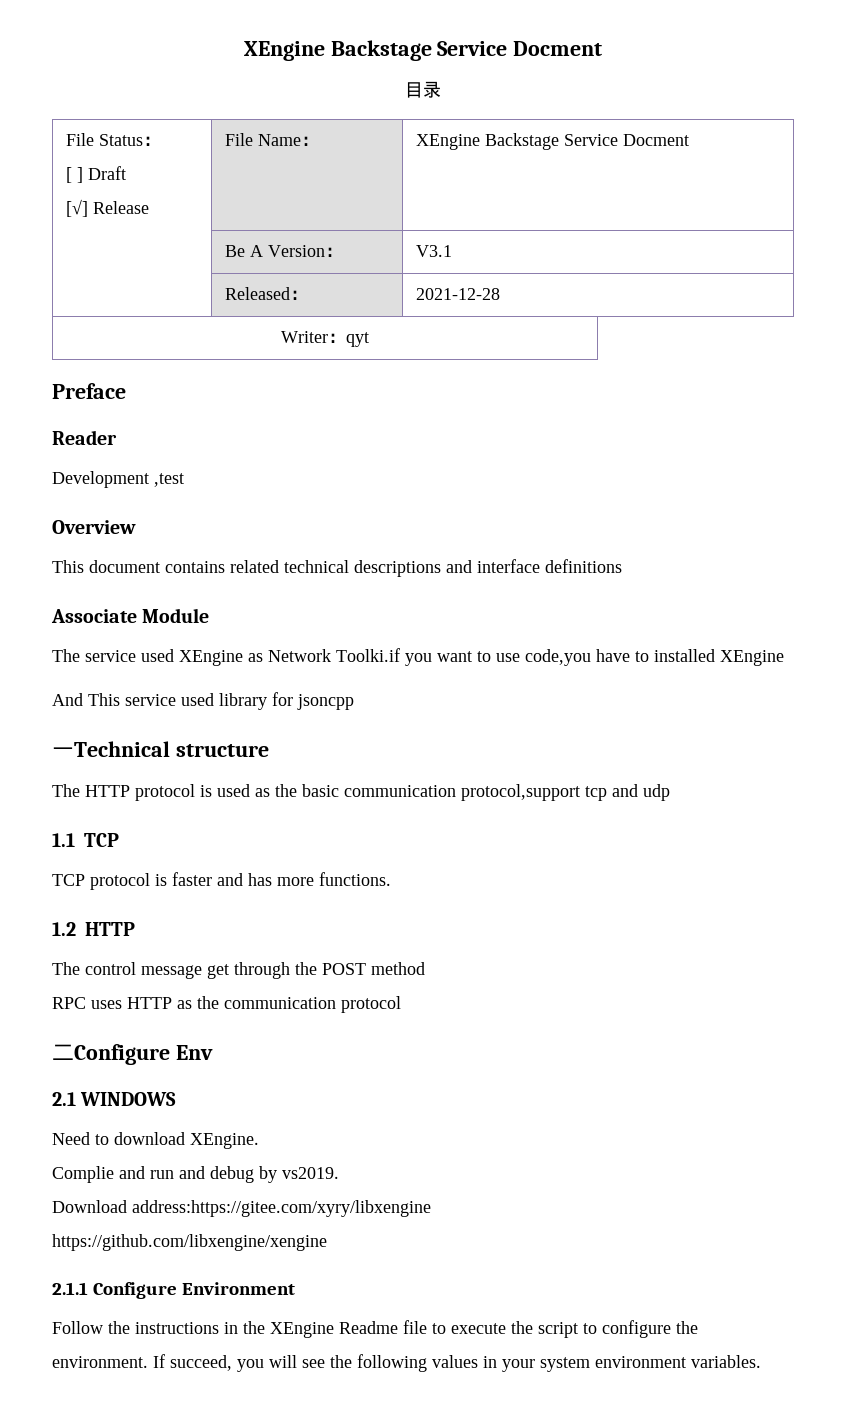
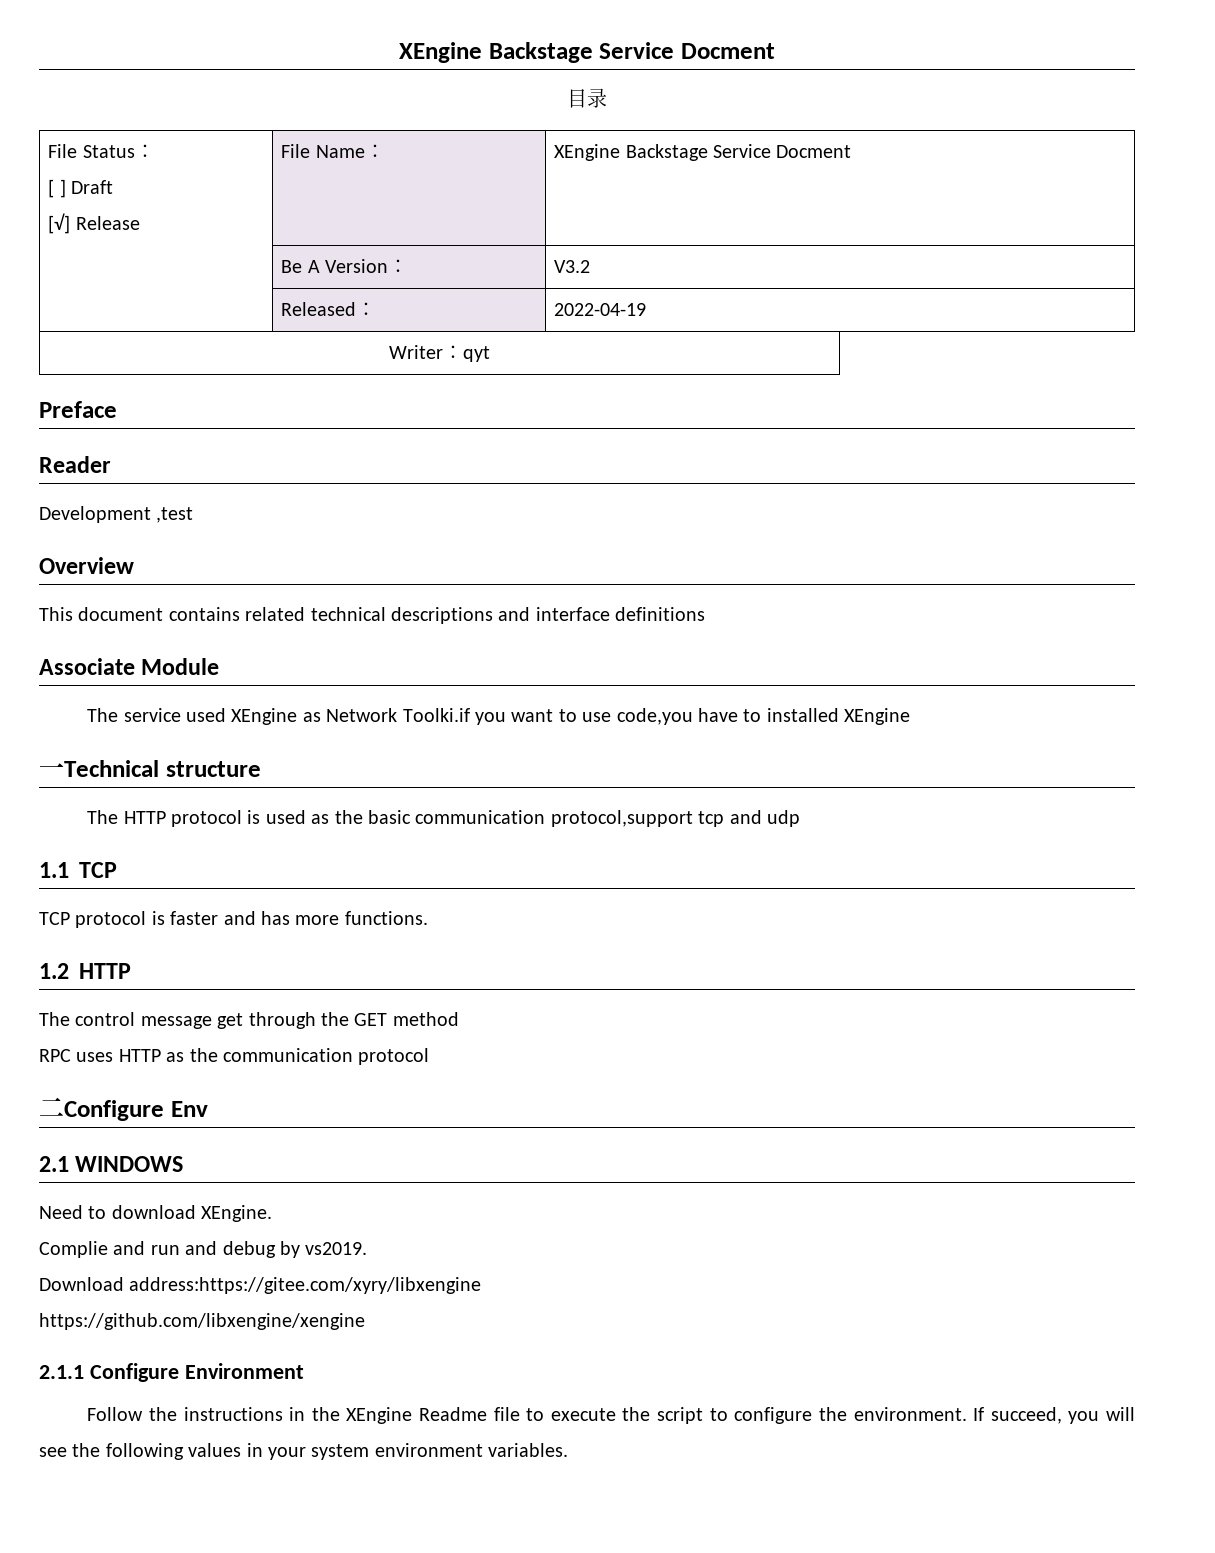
- | Be A Version： | V3.1
+ | Be A Version： | V3.2
- | Released： | 2021-12-28
+ | Released： | 2022-04-19
- And This service used library for jsoncpp
- The control message get through the POST method
+ The control message get through the GET method

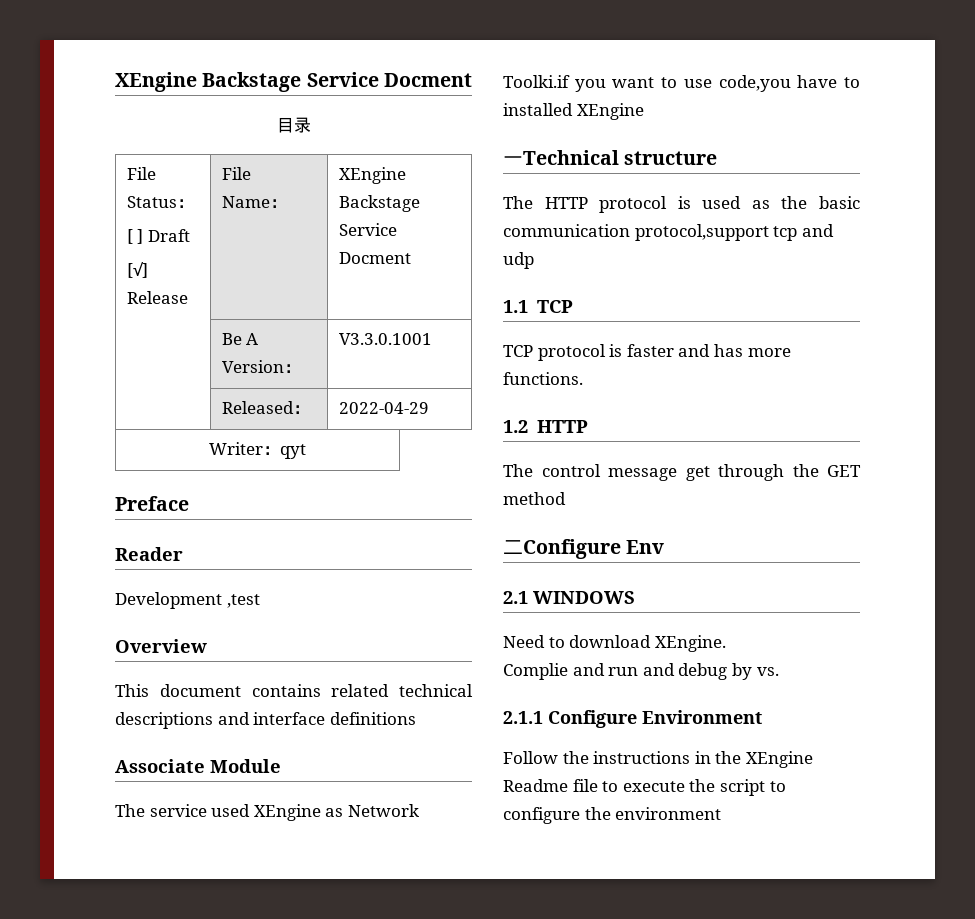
- | Be A Version： | V3.2
+ | Be A Version： | V3.3.0.1001
- | Released： | 2022-04-19
+ | Released： | 2022-04-29
- RPC uses HTTP as the communication protocol
- Complie and run and debug by vs2019.
- Download address:https://gitee.com/xyry/libxengine
- https://github.com/libxengine/xengine
+ Complie and run and debug by vs.
- Follow the instructions in the XEngine Readme file to execute the script to configure the environment. If succeed, you will see the following values in your system environment variables.
+ Follow the instructions in the XEngine Readme file to execute the script to configure the environment

